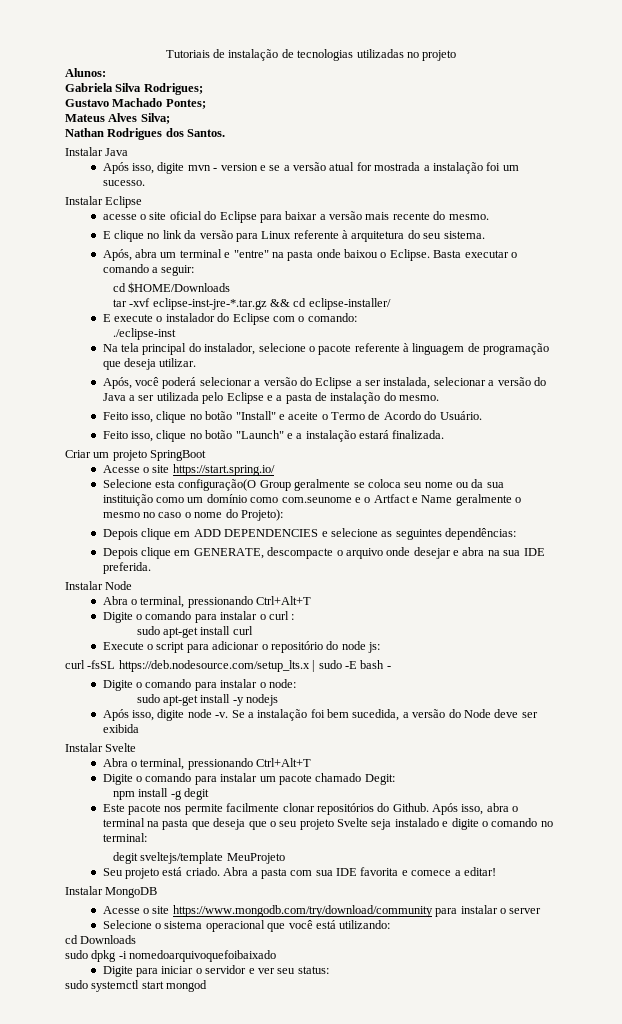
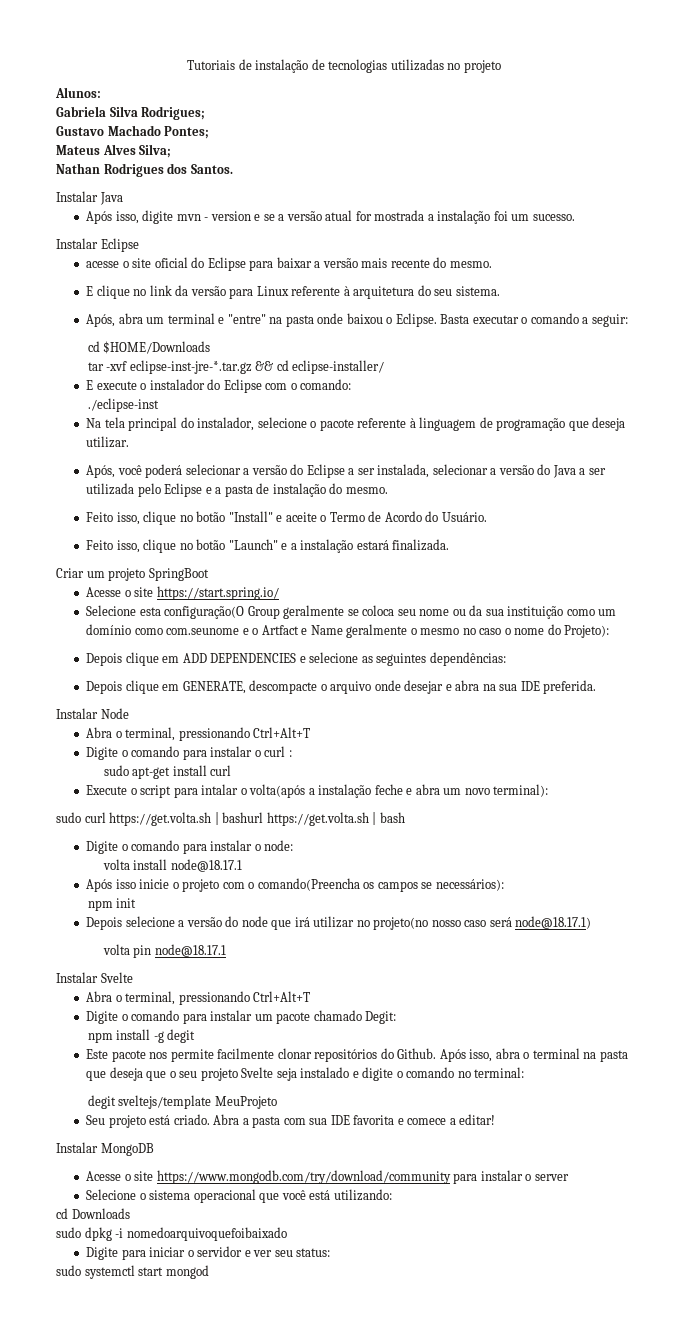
- Execute o script para adicionar o repositório do node js:
- curl -fsSL https://deb.nodesource.com/setup_lts.x | sudo -E bash -
+ Execute o script para intalar o volta(após a instalação feche e abra um novo terminal):
+ sudo curl https://get.volta.sh | bashurl https://get.volta.sh | bash
- sudo apt-get install -y nodejs
- Após isso, digite node -v. Se a instalação foi bem sucedida, a versão do Node deve ser exibida
+ volta install node@18.17.1
+ Após isso inicie o projeto com o comando(Preencha os campos se necessários):
+ npm init
+ Depois selecione a versão do node que irá utilizar no projeto(no nosso caso será node@18.17.1)
+ volta pin node@18.17.1

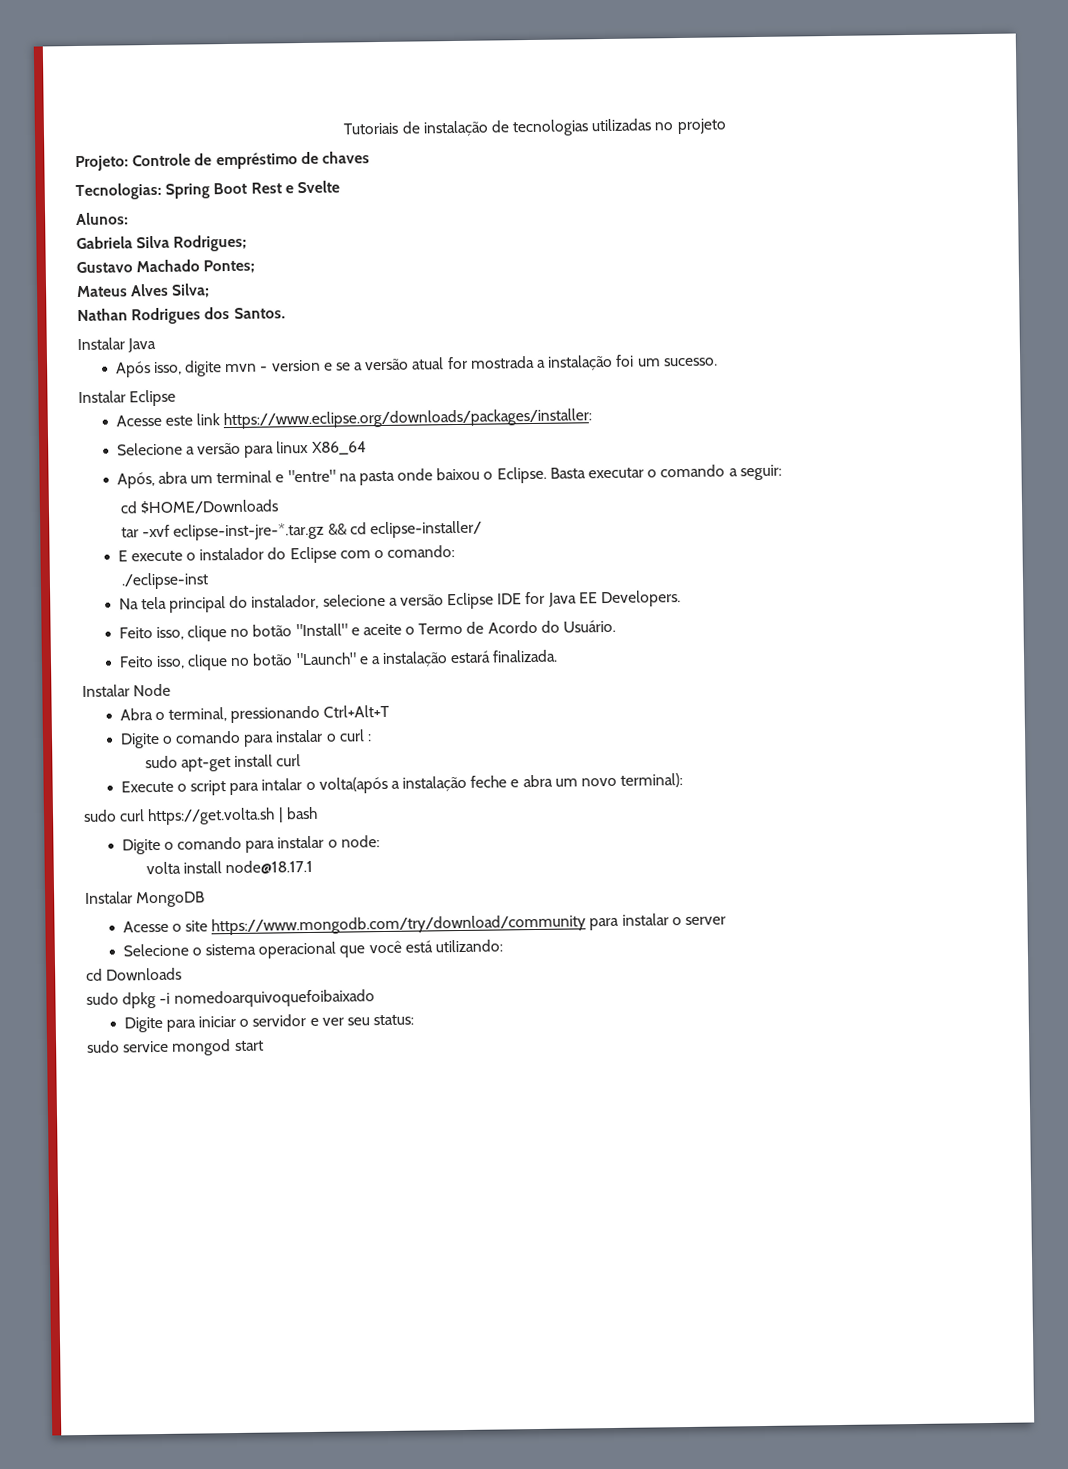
+ Projeto: Controle de empréstimo de chaves
+ Tecnologias: Spring Boot Rest e Svelte
- acesse o site oficial do Eclipse para baixar a versão mais recente do mesmo.
- E clique no link da versão para Linux referente à arquitetura do seu sistema.
+ Acesse este link https://www.eclipse.org/downloads/packages/installer:
+ Selecione a versão para linux X86_64
- Na tela principal do instalador, selecione o pacote referente à linguagem de programação que deseja utilizar.
- Após, você poderá selecionar a versão do Eclipse a ser instalada, selecionar a versão do Java a ser utilizada pelo Eclipse e a pasta de instalação do mesmo.
+ Na tela principal do instalador, selecione a versão Eclipse IDE for Java EE Developers.
- Criar um projeto SpringBoot
- Acesse o site https://start.spring.io/
- Selecione esta configuração(O Group geralmente se coloca seu nome ou da sua instituição como um domínio como com.seunome e o Artfact e Name geralmente o mesmo no caso o nome do Projeto):
- Depois clique em ADD DEPENDENCIES e selecione as seguintes dependências:
- Depois clique em GENERATE, descompacte o arquivo onde desejar e abra na sua IDE preferida.
- sudo curl https://get.volta.sh | bashurl https://get.volta.sh | bash
+ sudo curl https://get.volta.sh | bash
- Após isso inicie o projeto com o comando(Preencha os campos se necessários):
- npm init
- Depois selecione a versão do node que irá utilizar no projeto(no nosso caso será node@18.17.1)
- volta pin node@18.17.1
- Instalar Svelte
- Abra o terminal, pressionando Ctrl+Alt+T
- Digite o comando para instalar um pacote chamado Degit:
- npm install -g degit
- Este pacote nos permite facilmente clonar repositórios do Github. Após isso, abra o terminal na pasta que deseja que o seu projeto Svelte seja instalado e digite o comando no terminal:
- degit sveltejs/template MeuProjeto
- Seu projeto está criado. Abra a pasta com sua IDE favorita e comece a editar!
- sudo systemctl start mongod
+ sudo service mongod start

